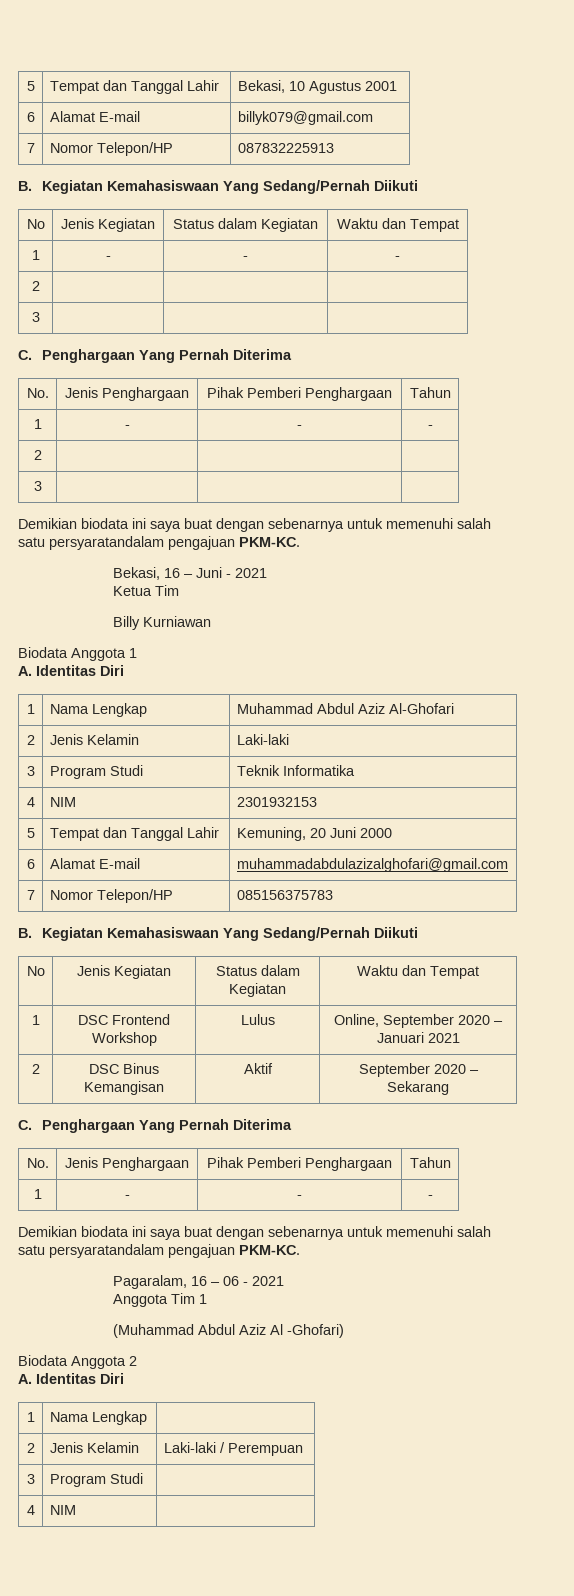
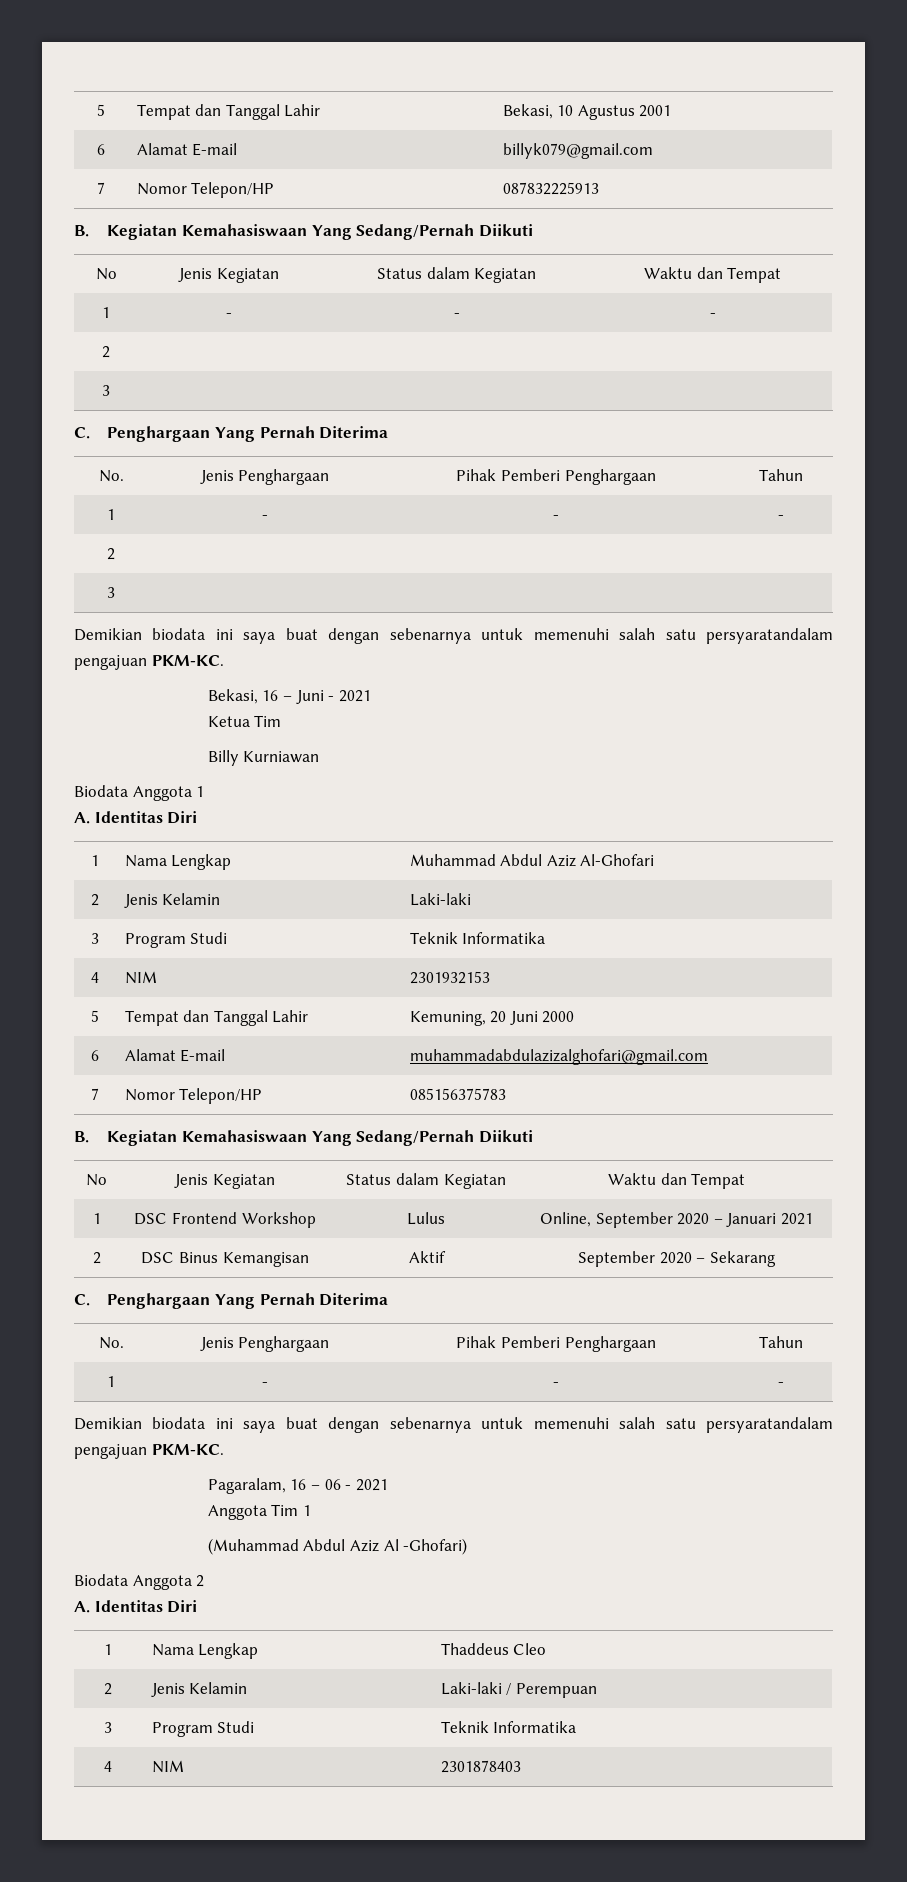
  Biodata Anggota 2
  A. Identitas Diri
- 1 | Nama Lengkap |
+ 1 | Nama Lengkap | Thaddeus Cleo
  2 | Jenis Kelamin | Laki-laki / Perempuan
- 3 | Program Studi |
- 4 | NIM |
+ 3 | Program Studi | Teknik Informatika
+ 4 | NIM | 2301878403

